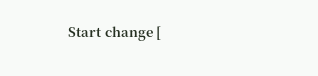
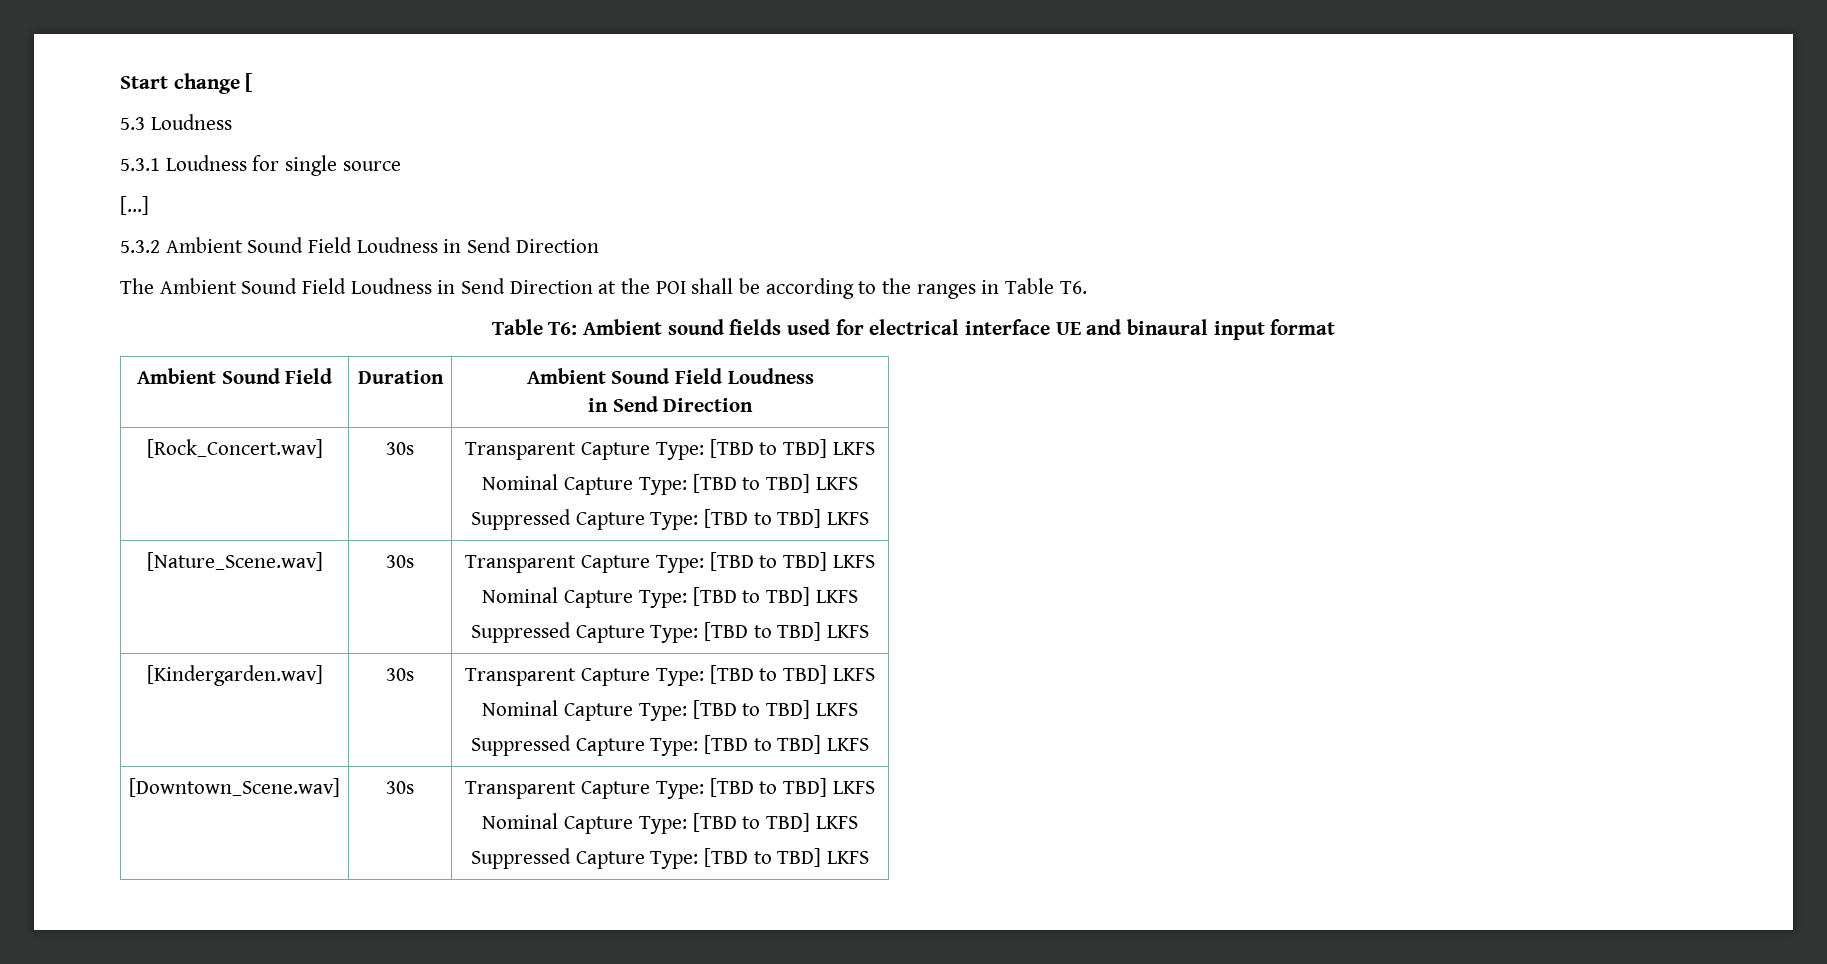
+ 5.3 Loudness
+ 5.3.1 Loudness for single source
+ […]
+ 5.3.2 Ambient Sound Field Loudness in Send Direction
+ The Ambient Sound Field Loudness in Send Direction at the POI shall be according to the ranges in Table T6.
+ Table T6: Ambient sound fields used for electrical interface UE and binaural input format
+ Ambient Sound Field | Duration | Ambient Sound Field Loudness
+ in Send Direction
+ [Rock_Concert.wav] | 30s | Transparent Capture Type: [TBD to TBD] LKFS
+ Nominal Capture Type: [TBD to TBD] LKFS
+ Suppressed Capture Type: [TBD to TBD] LKFS
+ [Nature_Scene.wav] | 30s | Transparent Capture Type: [TBD to TBD] LKFS
+ Nominal Capture Type: [TBD to TBD] LKFS
+ Suppressed Capture Type: [TBD to TBD] LKFS
+ [Kindergarden.wav] | 30s | Transparent Capture Type: [TBD to TBD] LKFS
+ Nominal Capture Type: [TBD to TBD] LKFS
+ Suppressed Capture Type: [TBD to TBD] LKFS
+ [Downtown_Scene.wav] | 30s | Transparent Capture Type: [TBD to TBD] LKFS
+ Nominal Capture Type: [TBD to TBD] LKFS
+ Suppressed Capture Type: [TBD to TBD] LKFS

